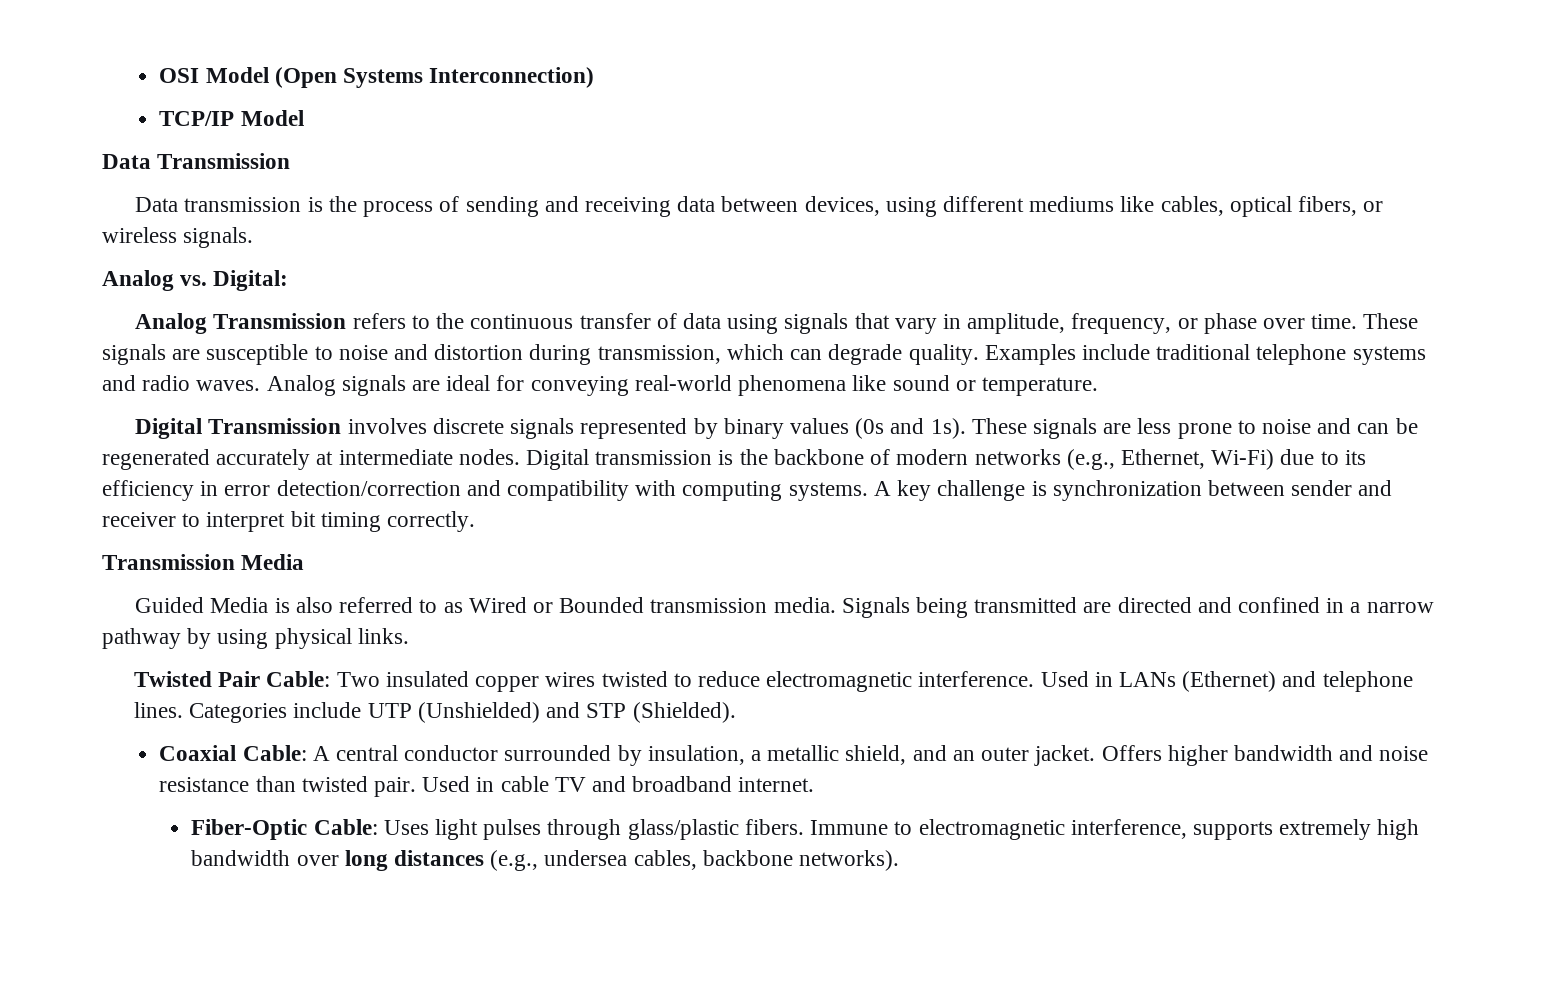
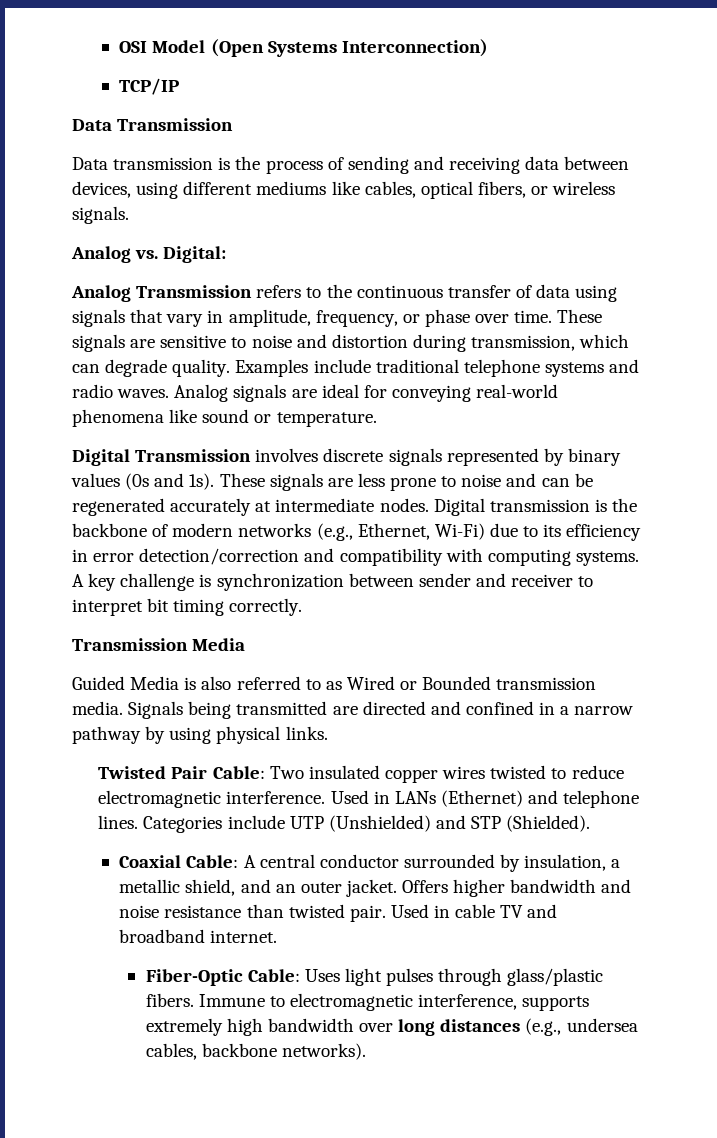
- TCP/IP Model
+ TCP/IP
- These signals are susceptible to noise and distortion during transmission, which can degrade quality.
+ These signals are sensitive to noise and distortion during transmission, which can degrade quality.

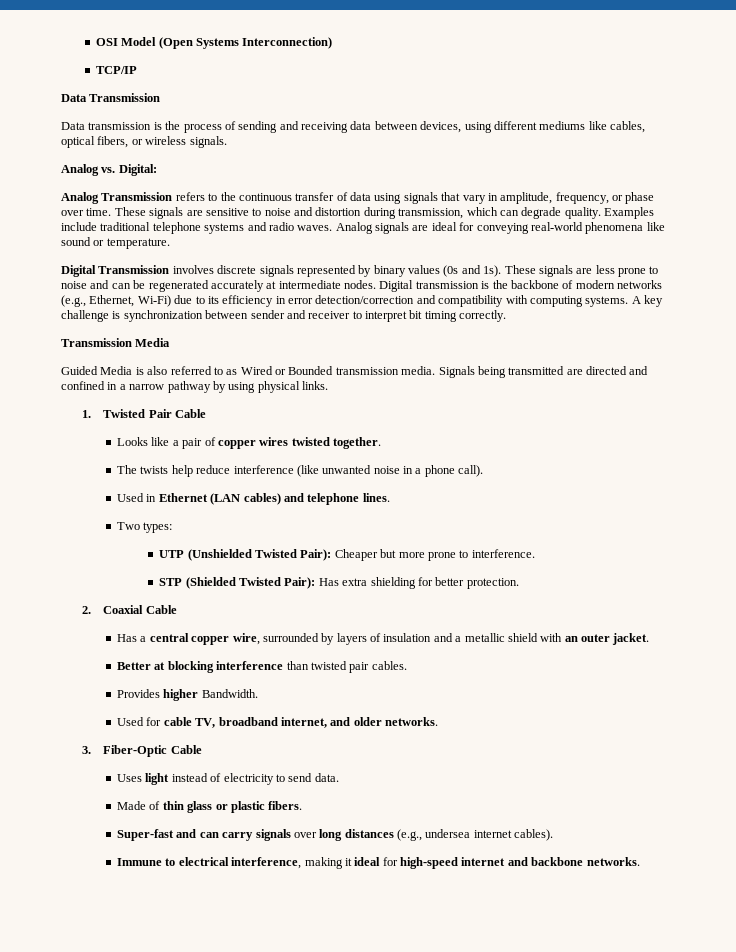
- Twisted Pair Cable: Two insulated copper wires twisted to reduce electromagnetic interference. Used in LANs (Ethernet) and telephone lines. Categories include UTP (Unshielded) and STP (Shielded).
- Coaxial Cable: A central conductor surrounded by insulation, a metallic shield, and an outer jacket. Offers higher bandwidth and noise resistance than twisted pair. Used in cable TV and broadband internet.
- Fiber-Optic Cable: Uses light pulses through glass/plastic fibers. Immune to electromagnetic interference, supports extremely high bandwidth over long distances (e.g., undersea cables, backbone networks).
+ 1. Twisted Pair Cable
+ Looks like a pair of copper wires twisted together.
+ The twists help reduce interference (like unwanted noise in a phone call).
+ Used in Ethernet (LAN cables) and telephone lines.
+ Two types:
+ UTP (Unshielded Twisted Pair): Cheaper but more prone to interference.
+ STP (Shielded Twisted Pair): Has extra shielding for better protection.
+ 2. Coaxial Cable
+ Has a central copper wire, surrounded by layers of insulation and a metallic shield with an outer jacket.
+ Better at blocking interference than twisted pair cables.
+ Provides higher Bandwidth.
+ Used for cable TV, broadband internet, and older networks.
+ 3. Fiber-Optic Cable
+ Uses light instead of electricity to send data.
+ Made of thin glass or plastic fibers.
+ Super-fast and can carry signals over long distances (e.g., undersea internet cables).
+ Immune to electrical interference, making it ideal for high-speed internet and backbone networks.

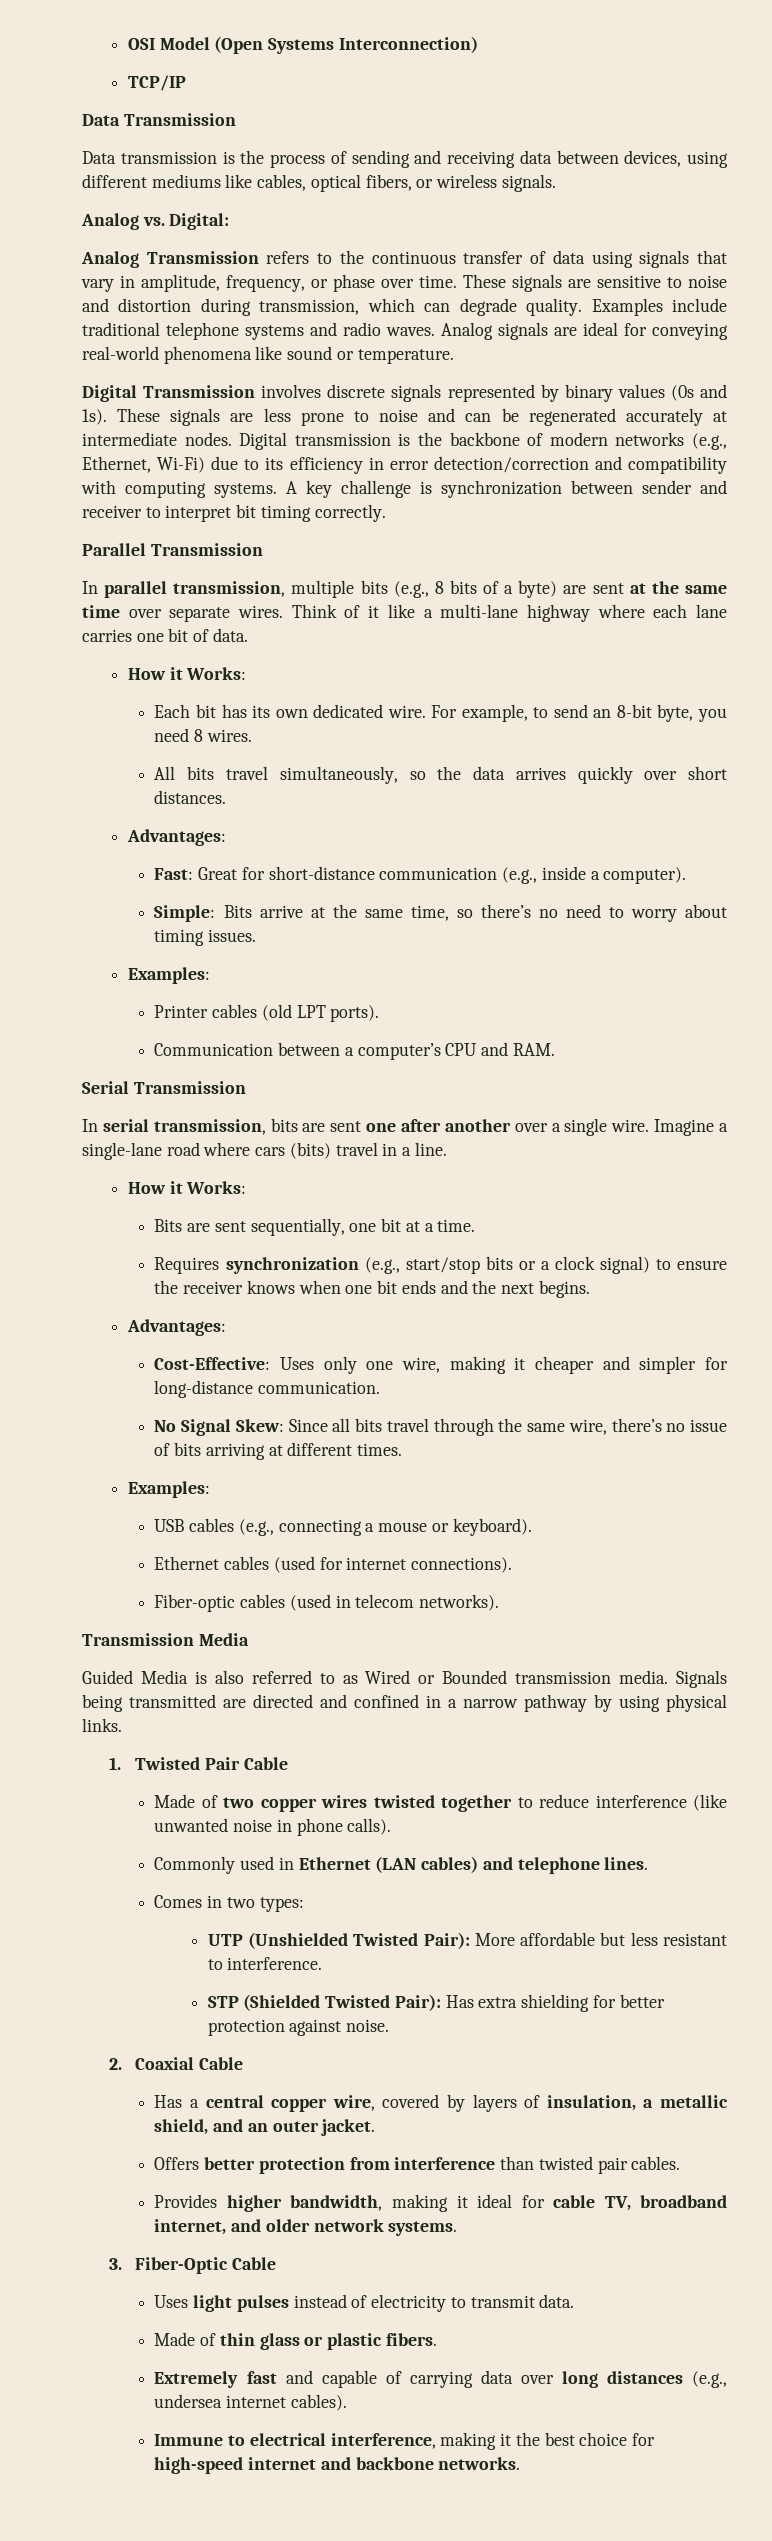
+ Parallel Transmission
+ In parallel transmission, multiple bits (e.g., 8 bits of a byte) are sent at the same time over separate wires. Think of it like a multi-lane highway where each lane carries one bit of data.
+ How it Works:
+ Each bit has its own dedicated wire. For example, to send an 8-bit byte, you need 8 wires.
+ All bits travel simultaneously, so the data arrives quickly over short distances.
+ Advantages:
+ Fast: Great for short-distance communication (e.g., inside a computer).
+ Simple: Bits arrive at the same time, so there’s no need to worry about timing issues.
+ Examples:
+ Printer cables (old LPT ports).
+ Communication between a computer’s CPU and RAM.
+ Serial Transmission
+ In serial transmission, bits are sent one after another over a single wire. Imagine a single-lane road where cars (bits) travel in a line.
+ How it Works:
+ Bits are sent sequentially, one bit at a time.
+ Requires synchronization (e.g., start/stop bits or a clock signal) to ensure the receiver knows when one bit ends and the next begins.
+ Advantages:
+ Cost-Effective: Uses only one wire, making it cheaper and simpler for long-distance communication.
+ No Signal Skew: Since all bits travel through the same wire, there’s no issue of bits arriving at different times.
+ Examples:
+ USB cables (e.g., connecting a mouse or keyboard).
+ Ethernet cables (used for internet connections).
+ Fiber-optic cables (used in telecom networks).
- Looks like a pair of copper wires twisted together.
- The twists help reduce interference (like unwanted noise in a phone call).
- Used in Ethernet (LAN cables) and telephone lines.
+ Made of two copper wires twisted together to reduce interference (like unwanted noise in phone calls).
+ Commonly used in Ethernet (LAN cables) and telephone lines.
- Two types:
+ Comes in two types:
- UTP (Unshielded Twisted Pair): Cheaper but more prone to interference.
+ UTP (Unshielded Twisted Pair): More affordable but less resistant to interference.
- STP (Shielded Twisted Pair): Has extra shielding for better protection.
+ STP (Shielded Twisted Pair): Has extra shielding for better protection against noise.
- Has a central copper wire, surrounded by layers of insulation and a metallic shield with an outer jacket.
+ Has a central copper wire, covered by layers of insulation, a metallic shield, and an outer jacket.
- Better at blocking interference than twisted pair cables.
+ Offers better protection from interference than twisted pair cables.
- Provides higher Bandwidth.
- Used for cable TV, broadband internet, and older networks.
+ Provides higher bandwidth, making it ideal for cable TV, broadband internet, and older network systems.
- Uses light instead of electricity to send data.
+ Uses light pulses instead of electricity to transmit data.
- Super-fast and can carry signals over long distances (e.g., undersea internet cables).
+ Extremely fast and capable of carrying data over long distances (e.g., undersea internet cables).
- Immune to electrical interference, making it ideal for high-speed internet and backbone networks.
+ Immune to electrical interference, making it the best choice for high-speed internet and backbone networks.

